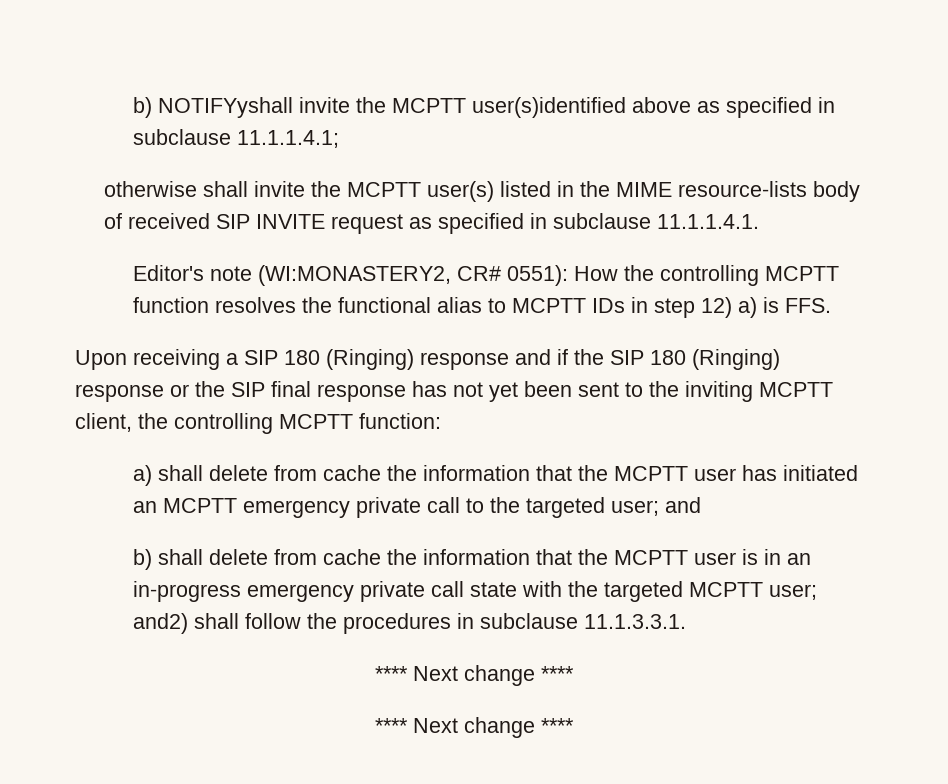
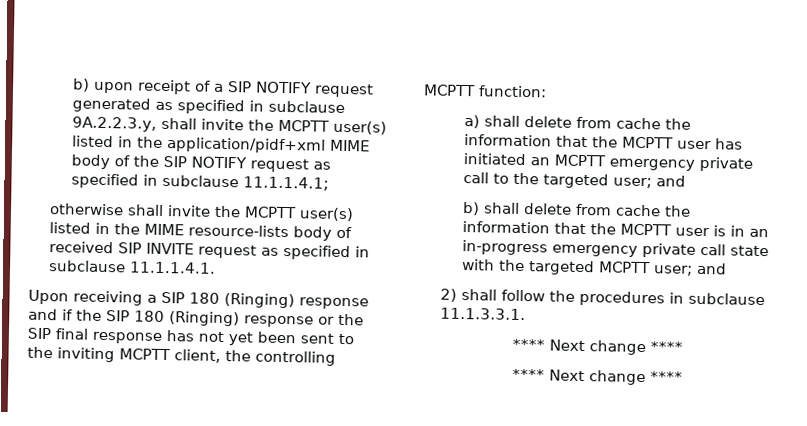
- b) NOTIFYyshall invite the MCPTT user(s)identified above as specified in subclause 11.1.1.4.1;
+ b) upon receipt of a SIP NOTIFY request generated as specified in subclause 9A.2.2.3.y, shall invite the MCPTT user(s) listed in the application/pidf+xml MIME body of the SIP NOTIFY request as specified in subclause 11.1.1.4.1;
- Editor's note (WI:MONASTERY2, CR# 0551): How the controlling MCPTT function resolves the functional alias to MCPTT IDs in step 12) a) is FFS.
- b) shall delete from cache the information that the MCPTT user is in an in-progress emergency private call state with the targeted MCPTT user; and2) shall follow the procedures in subclause 11.1.3.3.1.
+ b) shall delete from cache the information that the MCPTT user is in an in-progress emergency private call state with the targeted MCPTT user; and
+ 2) shall follow the procedures in subclause 11.1.3.3.1.

